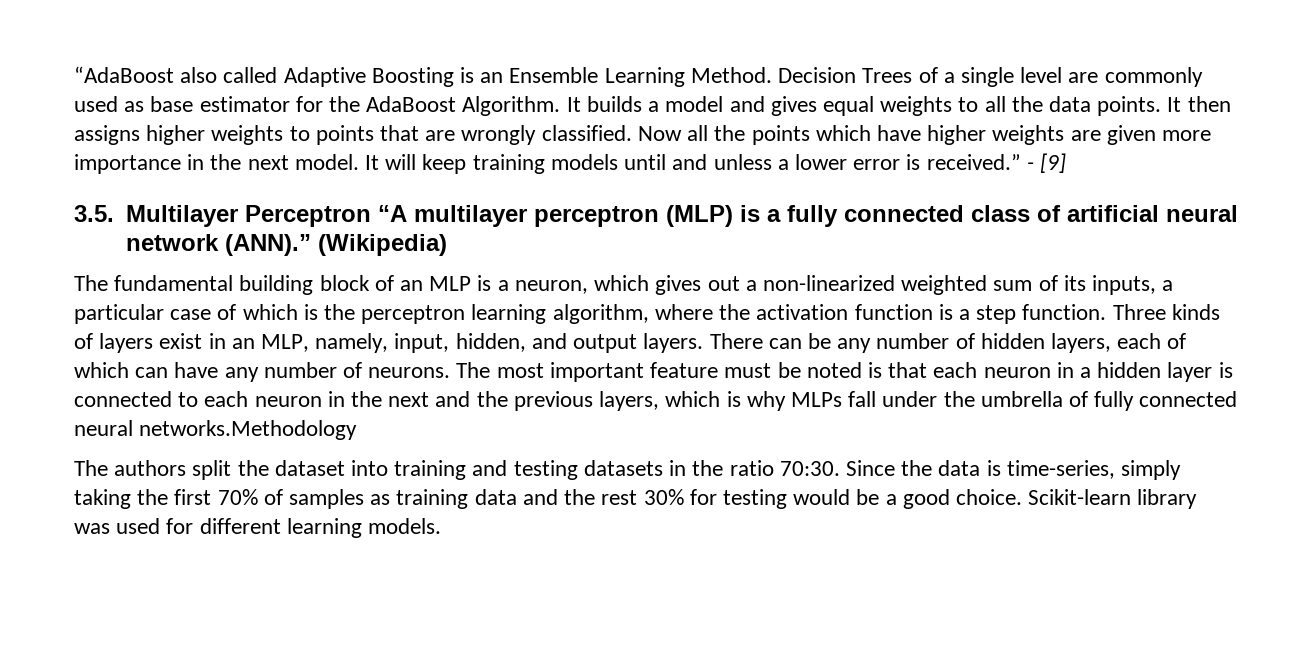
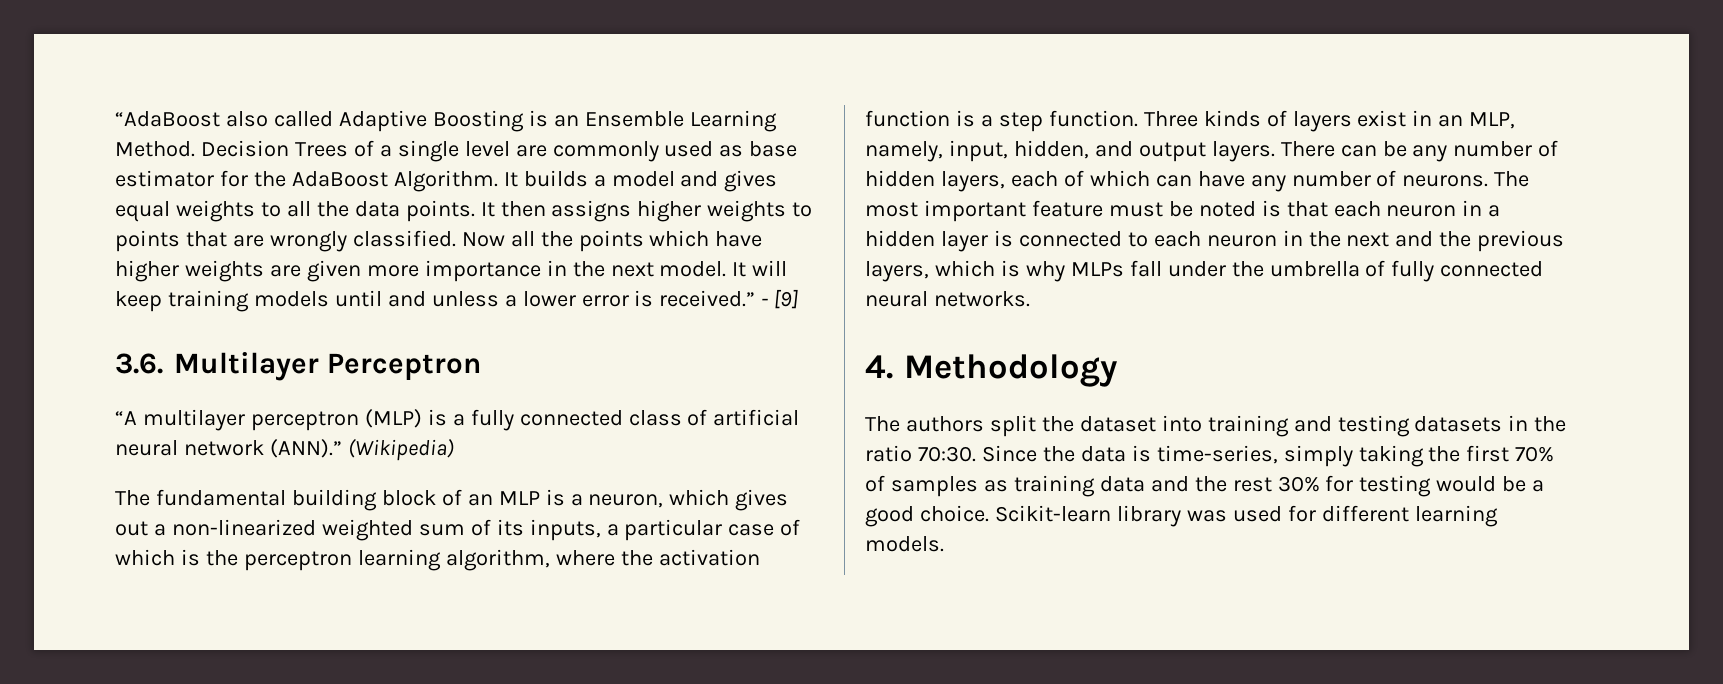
- 3.5. Multilayer Perceptron “A multilayer perceptron (MLP) is a fully connected class of artificial neural network (ANN).”
+ 3.6. Multilayer Perceptron
+ “A multilayer perceptron (MLP) is a fully connected class of artificial neural network (ANN).”
- The most important feature must be noted is that each neuron in a hidden layer is connected to each neuron in the next and the previous layers, which is why MLPs fall under the umbrella of fully connected neural networks.Methodology
+ The most important feature must be noted is that each neuron in a hidden layer is connected to each neuron in the next and the previous layers, which is why MLPs fall under the umbrella of fully connected neural networks.
+ 4. Methodology

